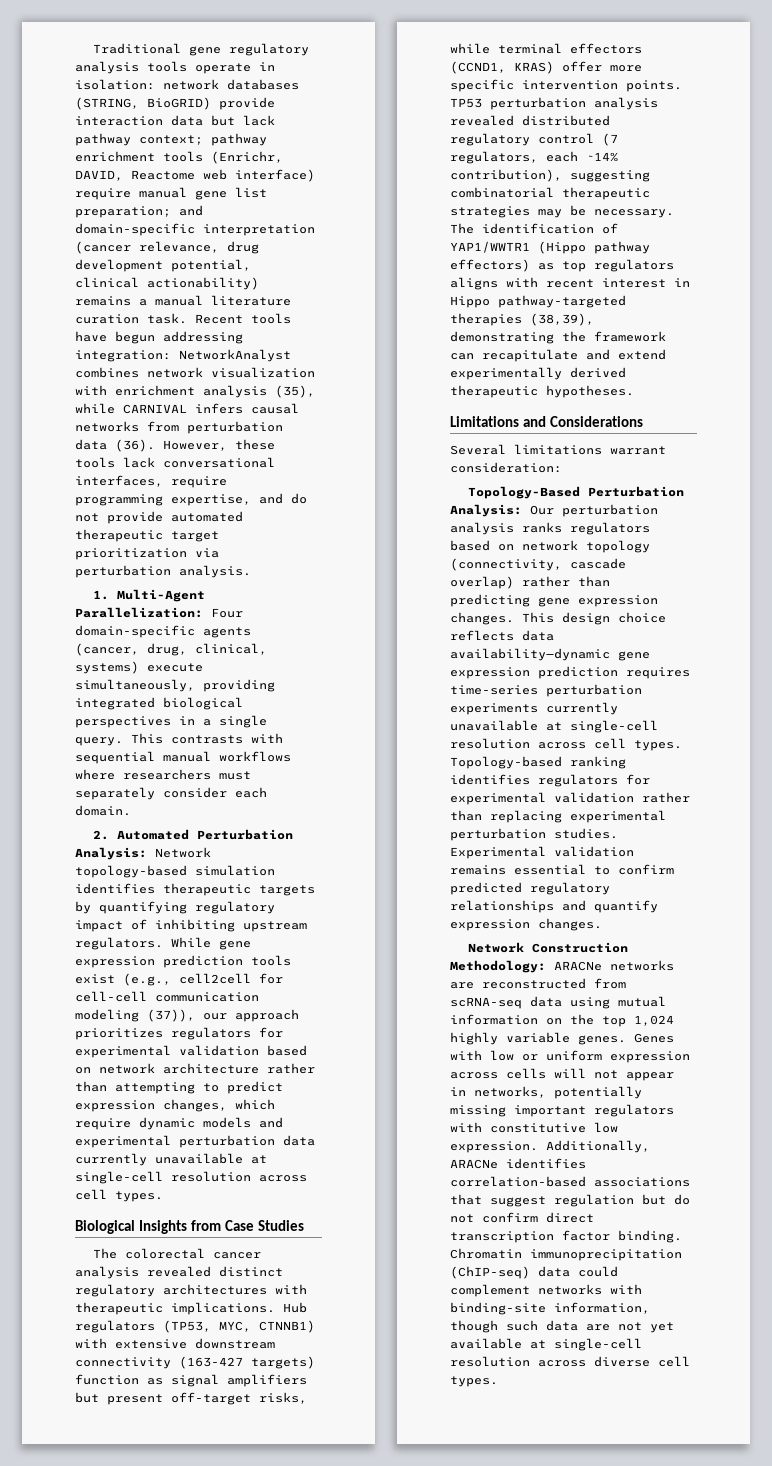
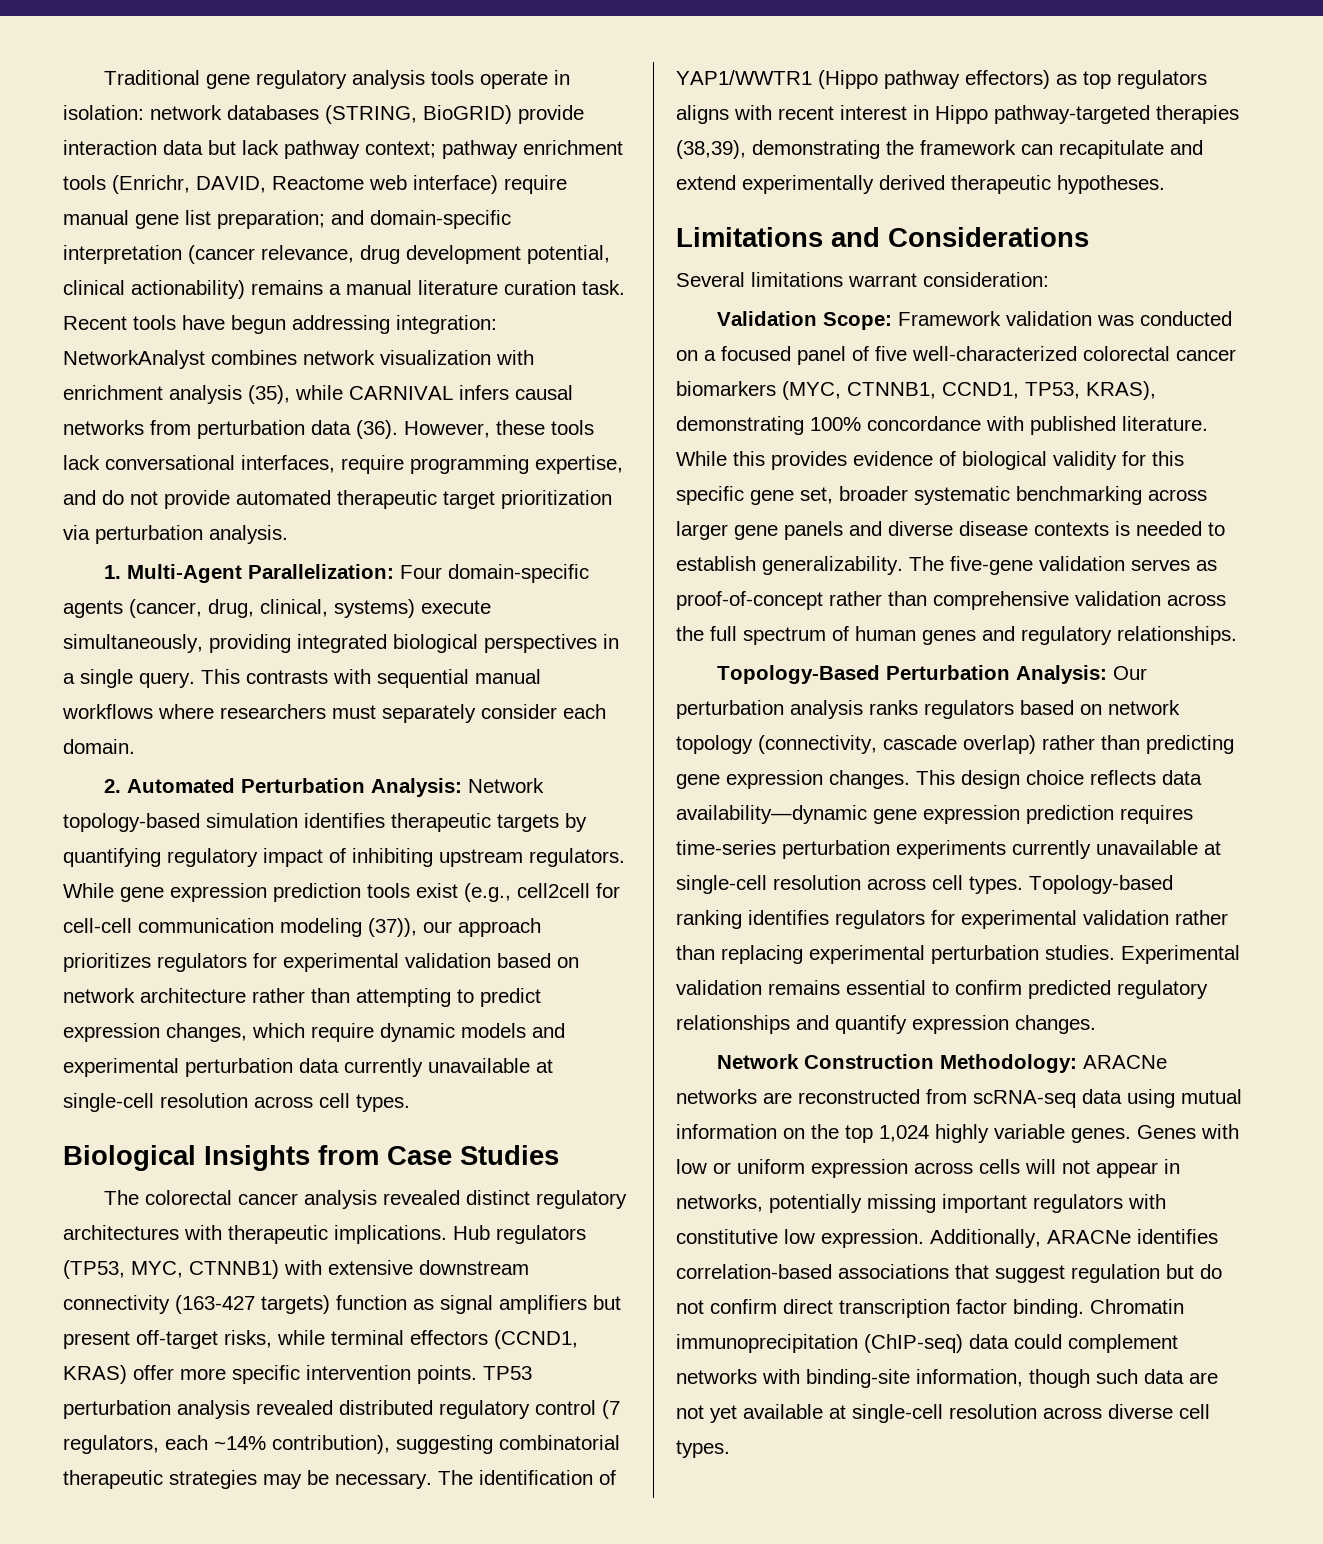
+ Validation Scope: Framework validation was conducted on a focused panel of five well-characterized colorectal cancer biomarkers (MYC, CTNNB1, CCND1, TP53, KRAS), demonstrating 100% concordance with published literature. While this provides evidence of biological validity for this specific gene set, broader systematic benchmarking across larger gene panels and diverse disease contexts is needed to establish generalizability. The five-gene validation serves as proof-of-concept rather than comprehensive validation across the full spectrum of human genes and regulatory relationships.

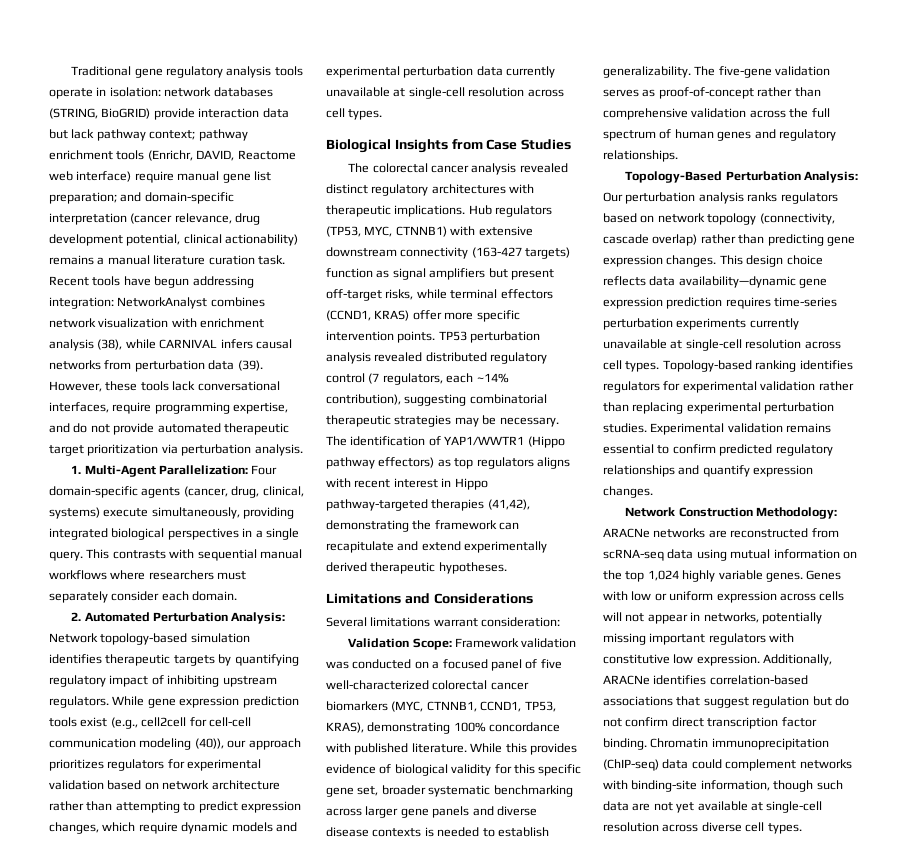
- Recent tools have begun addressing integration: NetworkAnalyst combines network visualization with enrichment analysis (35), while CARNIVAL infers causal networks from perturbation data (36).
+ Recent tools have begun addressing integration: NetworkAnalyst combines network visualization with enrichment analysis (38), while CARNIVAL infers causal networks from perturbation data (39).
- While gene expression prediction tools exist (e.g., cell2cell for cell-cell communication modeling (37)), our approach prioritizes regulators for experimental validation based on network architecture rather than attempting to predict expression changes, which require dynamic models and experimental perturbation data currently unavailable at single-cell resolution across cell types.
+ While gene expression prediction tools exist (e.g., cell2cell for cell-cell communication modeling (40)), our approach prioritizes regulators for experimental validation based on network architecture rather than attempting to predict expression changes, which require dynamic models and experimental perturbation data currently unavailable at single-cell resolution across cell types.
- The identification of YAP1/WWTR1 (Hippo pathway effectors) as top regulators aligns with recent interest in Hippo pathway-targeted therapies (38,39), demonstrating the framework can recapitulate and extend experimentally derived therapeutic hypotheses.
+ The identification of YAP1/WWTR1 (Hippo pathway effectors) as top regulators aligns with recent interest in Hippo pathway-targeted therapies (41,42), demonstrating the framework can recapitulate and extend experimentally derived therapeutic hypotheses.

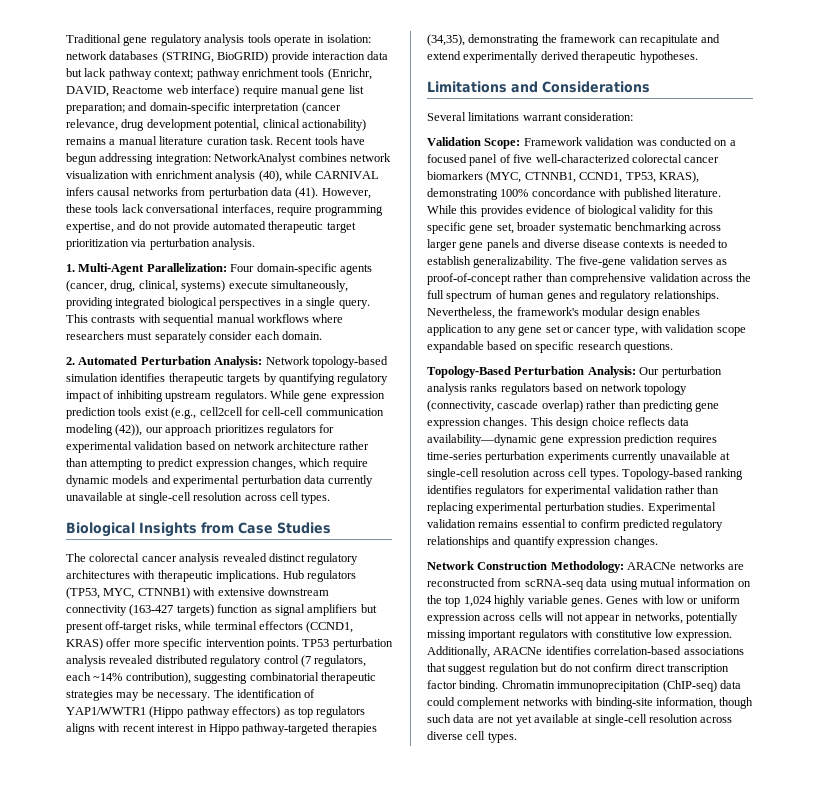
- Recent tools have begun addressing integration: NetworkAnalyst combines network visualization with enrichment analysis (38), while CARNIVAL infers causal networks from perturbation data (39).
+ Recent tools have begun addressing integration: NetworkAnalyst combines network visualization with enrichment analysis (40), while CARNIVAL infers causal networks from perturbation data (41).
- While gene expression prediction tools exist (e.g., cell2cell for cell-cell communication modeling (40)), our approach prioritizes regulators for experimental validation based on network architecture rather than attempting to predict expression changes, which require dynamic models and experimental perturbation data currently unavailable at single-cell resolution across cell types.
+ While gene expression prediction tools exist (e.g., cell2cell for cell-cell communication modeling (42)), our approach prioritizes regulators for experimental validation based on network architecture rather than attempting to predict expression changes, which require dynamic models and experimental perturbation data currently unavailable at single-cell resolution across cell types.
- The identification of YAP1/WWTR1 (Hippo pathway effectors) as top regulators aligns with recent interest in Hippo pathway-targeted therapies (41,42), demonstrating the framework can recapitulate and extend experimentally derived therapeutic hypotheses.
+ The identification of YAP1/WWTR1 (Hippo pathway effectors) as top regulators aligns with recent interest in Hippo pathway-targeted therapies (34,35), demonstrating the framework can recapitulate and extend experimentally derived therapeutic hypotheses.
+ Nevertheless, the framework's modular design enables application to any gene set or cancer type, with validation scope expandable based on specific research questions.

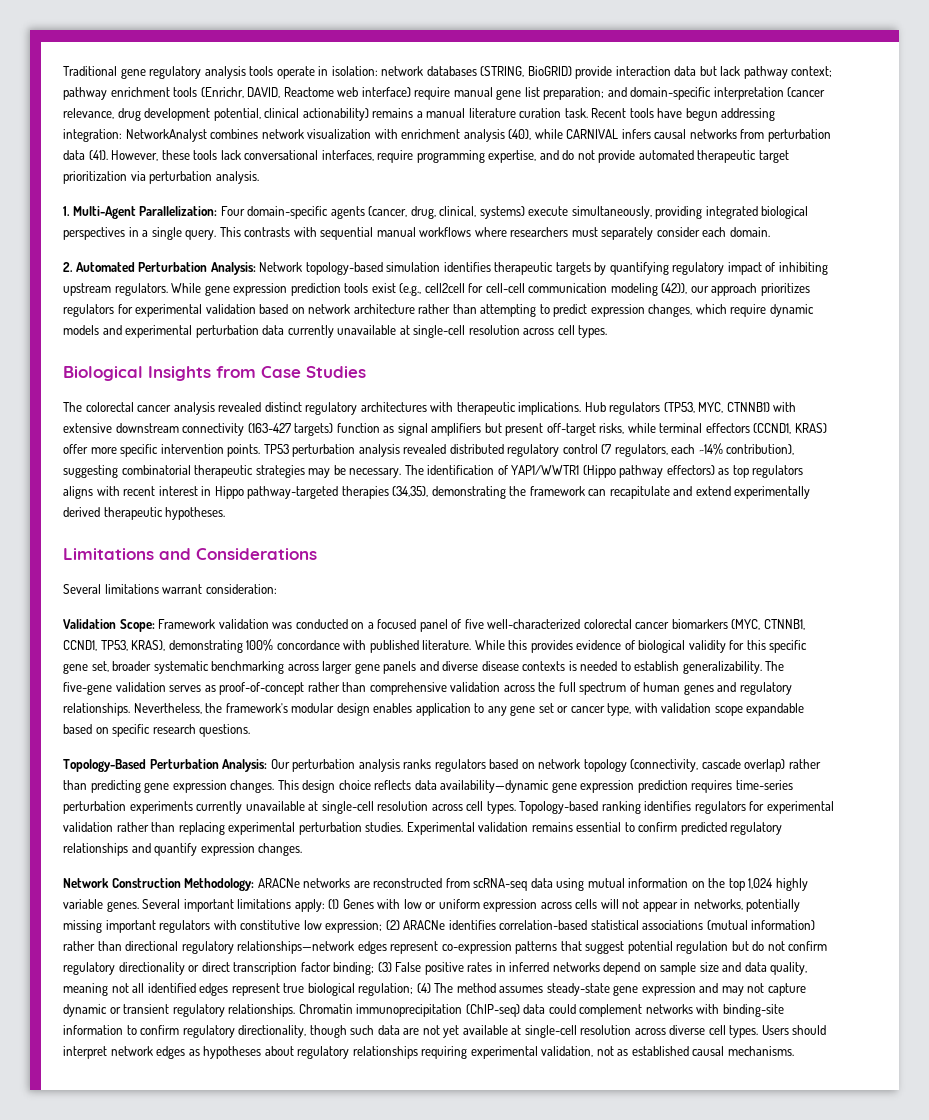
- Genes with low or uniform expression across cells will not appear in networks, potentially missing important regulators with constitutive low expression. Additionally, ARACNe identifies correlation-based associations that suggest regulation but do not confirm direct transcription factor binding.
+ Several important limitations apply: (1) Genes with low or uniform expression across cells will not appear in networks, potentially missing important regulators with constitutive low expression; (2) ARACNe identifies correlation-based statistical associations (mutual information) rather than directional regulatory relationships—network edges represent co-expression patterns that suggest potential regulation but do not confirm regulatory directionality or direct transcription factor binding; (3) False positive rates in inferred networks depend on sample size and data quality, meaning not all identified edges represent true biological regulation; (4) The method assumes steady-state gene expression and may not capture dynamic or transient regulatory relationships.
- Chromatin immunoprecipitation (ChIP-seq) data could complement networks with binding-site information, though such data are not yet available at single-cell resolution across diverse cell types.
+ Chromatin immunoprecipitation (ChIP-seq) data could complement networks with binding-site information to confirm regulatory directionality, though such data are not yet available at single-cell resolution across diverse cell types.
+ Users should interpret network edges as hypotheses about regulatory relationships requiring experimental validation, not as established causal mechanisms.

